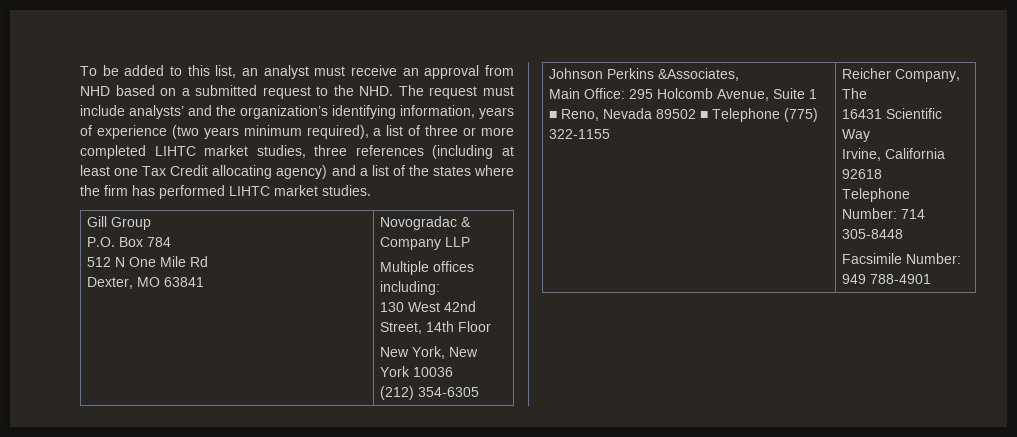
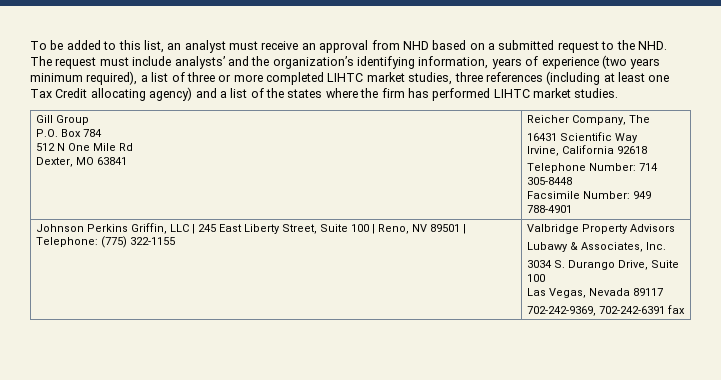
  Gill Group
  P.O. Box 784
  512 N One Mile Rd
- Dexter, MO 63841 | Novogradac & Company LLP
- Multiple offices including:
- 130 West 42nd Street, 14th Floor
- New York, New York 10036
- (212) 354-6305
- Johnson Perkins &Associates,
- Main Office: 295 Holcomb Avenue, Suite 1 ■ Reno, Nevada 89502 ■ Telephone (775) 322-1155 | Reicher Company, The
+ Dexter, MO 63841 | Reicher Company, The
+ Johnson Perkins Griffin, LLC | 245 East Liberty Street, Suite 100 | Reno, NV 89501 | Telephone: (775) 322-1155 | Valbridge Property Advisors
+ Lubawy & Associates, Inc.
+ 3034 S. Durango Drive, Suite 100
+ Las Vegas, Nevada 89117
+ 702-242-9369, 702-242-6391 fax

